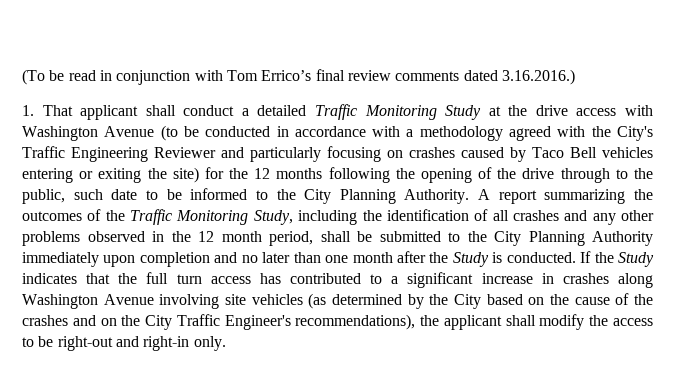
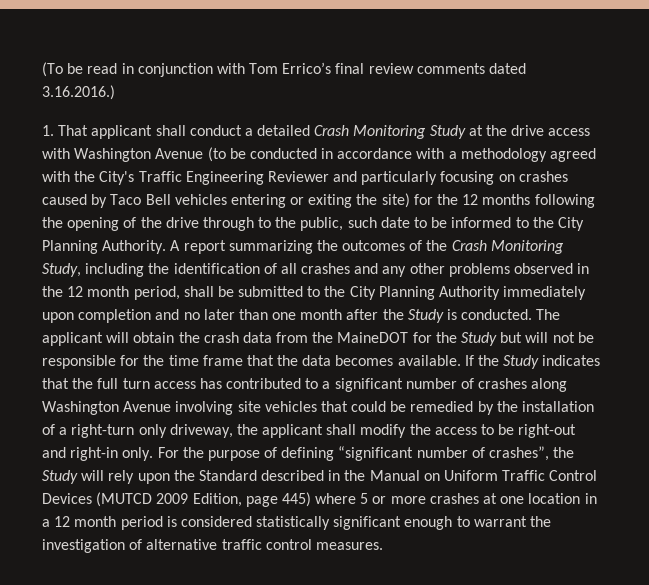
- 1. That applicant shall conduct a detailed Traffic Monitoring Study at the drive access with Washington Avenue (to be conducted in accordance with a methodology agreed with the City's Traffic Engineering Reviewer and particularly focusing on crashes caused by Taco Bell vehicles entering or exiting the site) for the 12 months following the opening of the drive through to the public, such date to be informed to the City Planning Authority.
+ 1. That applicant shall conduct a detailed Crash Monitoring Study at the drive access with Washington Avenue (to be conducted in accordance with a methodology agreed with the City's Traffic Engineering Reviewer and particularly focusing on crashes caused by Taco Bell vehicles entering or exiting the site) for the 12 months following the opening of the drive through to the public, such date to be informed to the City Planning Authority.
- A report summarizing the outcomes of the Traffic Monitoring Study, including the identification of all crashes and any other problems observed in the 12 month period, shall be submitted to the City Planning Authority immediately upon completion and no later than one month after the Study is conducted.
+ A report summarizing the outcomes of the Crash Monitoring Study, including the identification of all crashes and any other problems observed in the 12 month period, shall be submitted to the City Planning Authority immediately upon completion and no later than one month after the Study is conducted.
+ The applicant will obtain the crash data from the MaineDOT for the Study but will not be responsible for the time frame that the data becomes available.
- If the Study indicates that the full turn access has contributed to a significant increase in crashes along Washington Avenue involving site vehicles (as determined by the City based on the cause of the crashes and on the City Traffic Engineer's recommendations), the applicant shall modify the access to be right-out and right-in only.
+ If the Study indicates that the full turn access has contributed to a significant number of crashes along Washington Avenue involving site vehicles that could be remedied by the installation of a right-turn only driveway, the applicant shall modify the access to be right-out and right-in only.
+ For the purpose of defining “significant number of crashes”, the Study will rely upon the Standard described in the Manual on Uniform Traffic Control Devices (MUTCD 2009 Edition, page 445) where 5 or more crashes at one location in a 12 month period is considered statistically significant enough to warrant the investigation of alternative traffic control measures.

